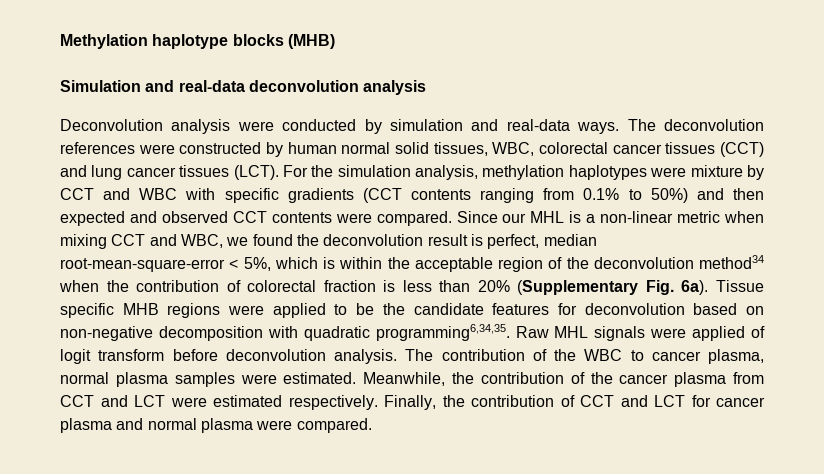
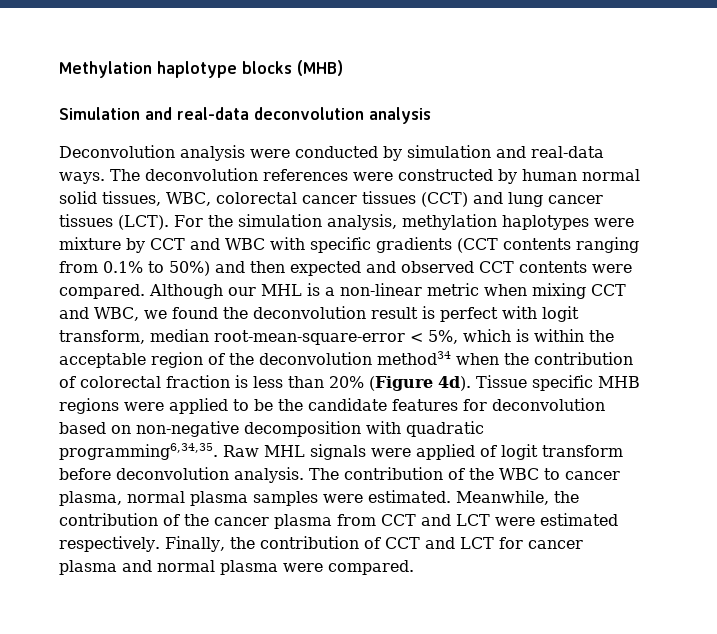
- Since our MHL is a non-linear metric when mixing CCT and WBC, we found the deconvolution result is perfect, median root-mean-square-error < 5%, which is within the acceptable region of the deconvolution method34 when the contribution of colorectal fraction is less than 20% (Supplementary Fig. 6a).
+ Although our MHL is a non-linear metric when mixing CCT and WBC, we found the deconvolution result is perfect with logit transform, median root-mean-square-error < 5%, which is within the acceptable region of the deconvolution method34 when the contribution of colorectal fraction is less than 20% (Figure 4d).

